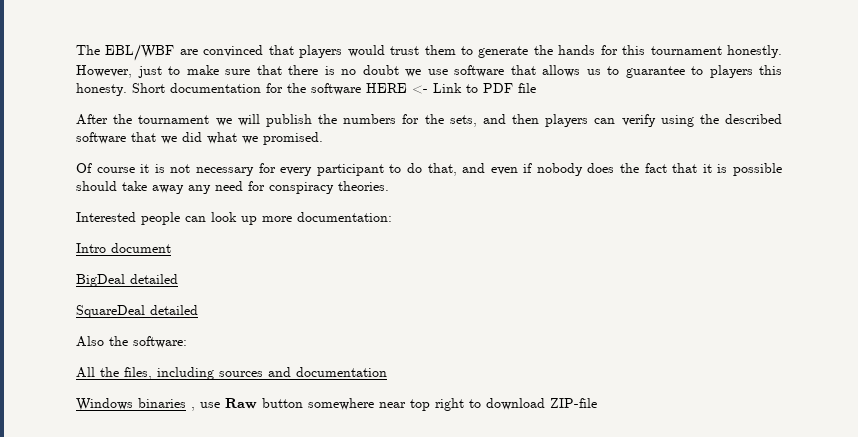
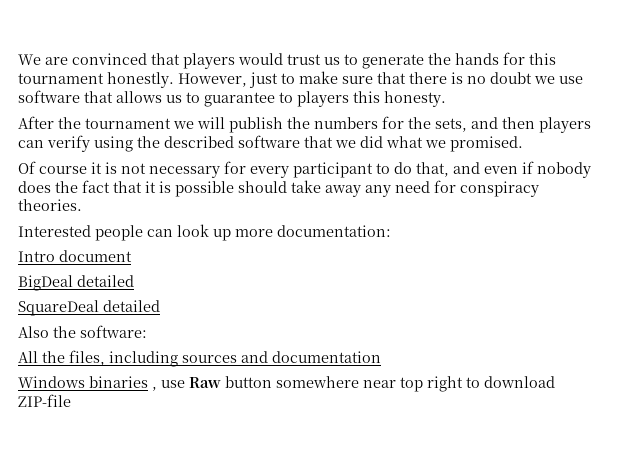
- The EBL/WBF are convinced that players would trust them to generate the hands for this tournament honestly.
+ We are convinced that players would trust us to generate the hands for this tournament honestly.
- Short documentation for the software HERE <- Link to PDF file

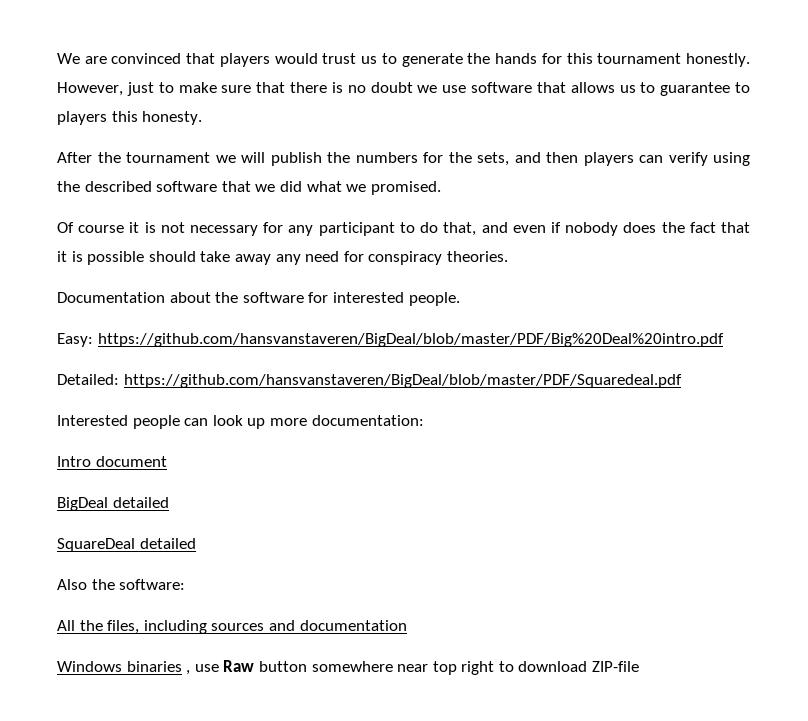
- Of course it is not necessary for every participant to do that, and even if nobody does the fact that it is possible should take away any need for conspiracy theories.
+ Of course it is not necessary for any participant to do that, and even if nobody does the fact that it is possible should take away any need for conspiracy theories.
+ Documentation about the software for interested people.
+ Easy: https://github.com/hansvanstaveren/BigDeal/blob/master/PDF/Big%20Deal%20intro.pdf
+ Detailed: https://github.com/hansvanstaveren/BigDeal/blob/master/PDF/Squaredeal.pdf

